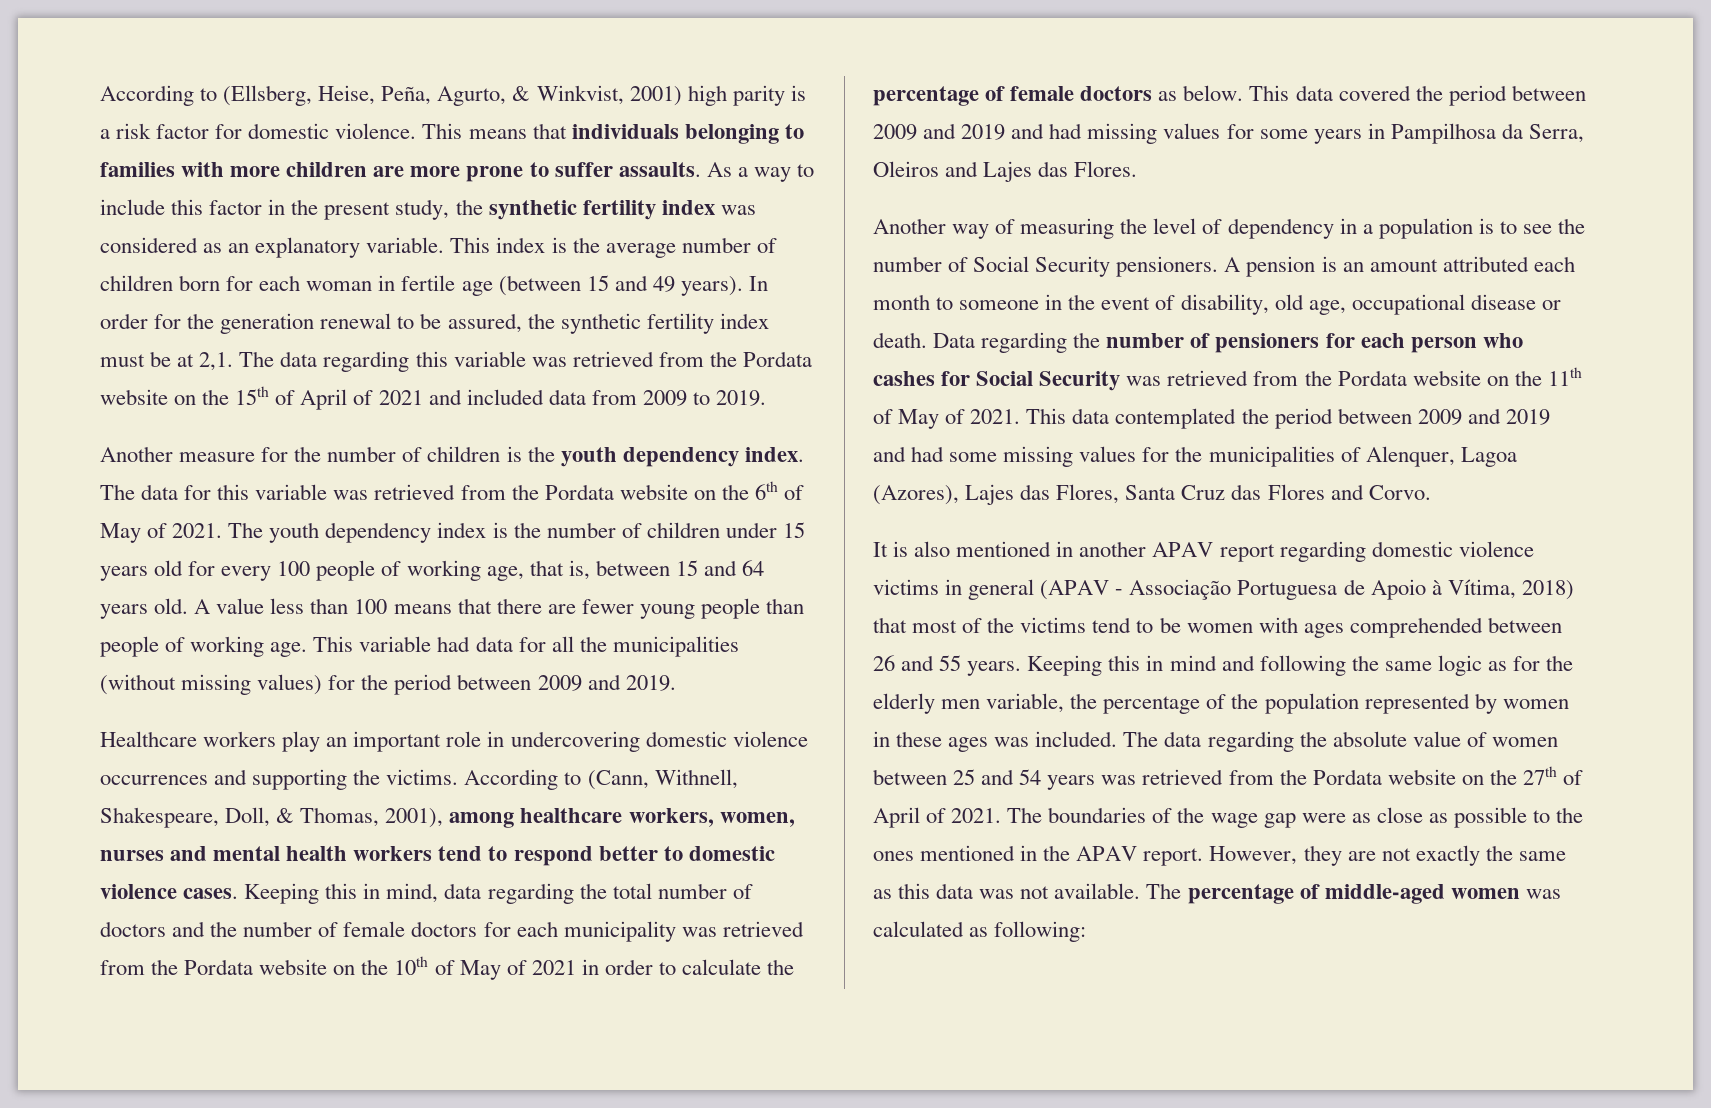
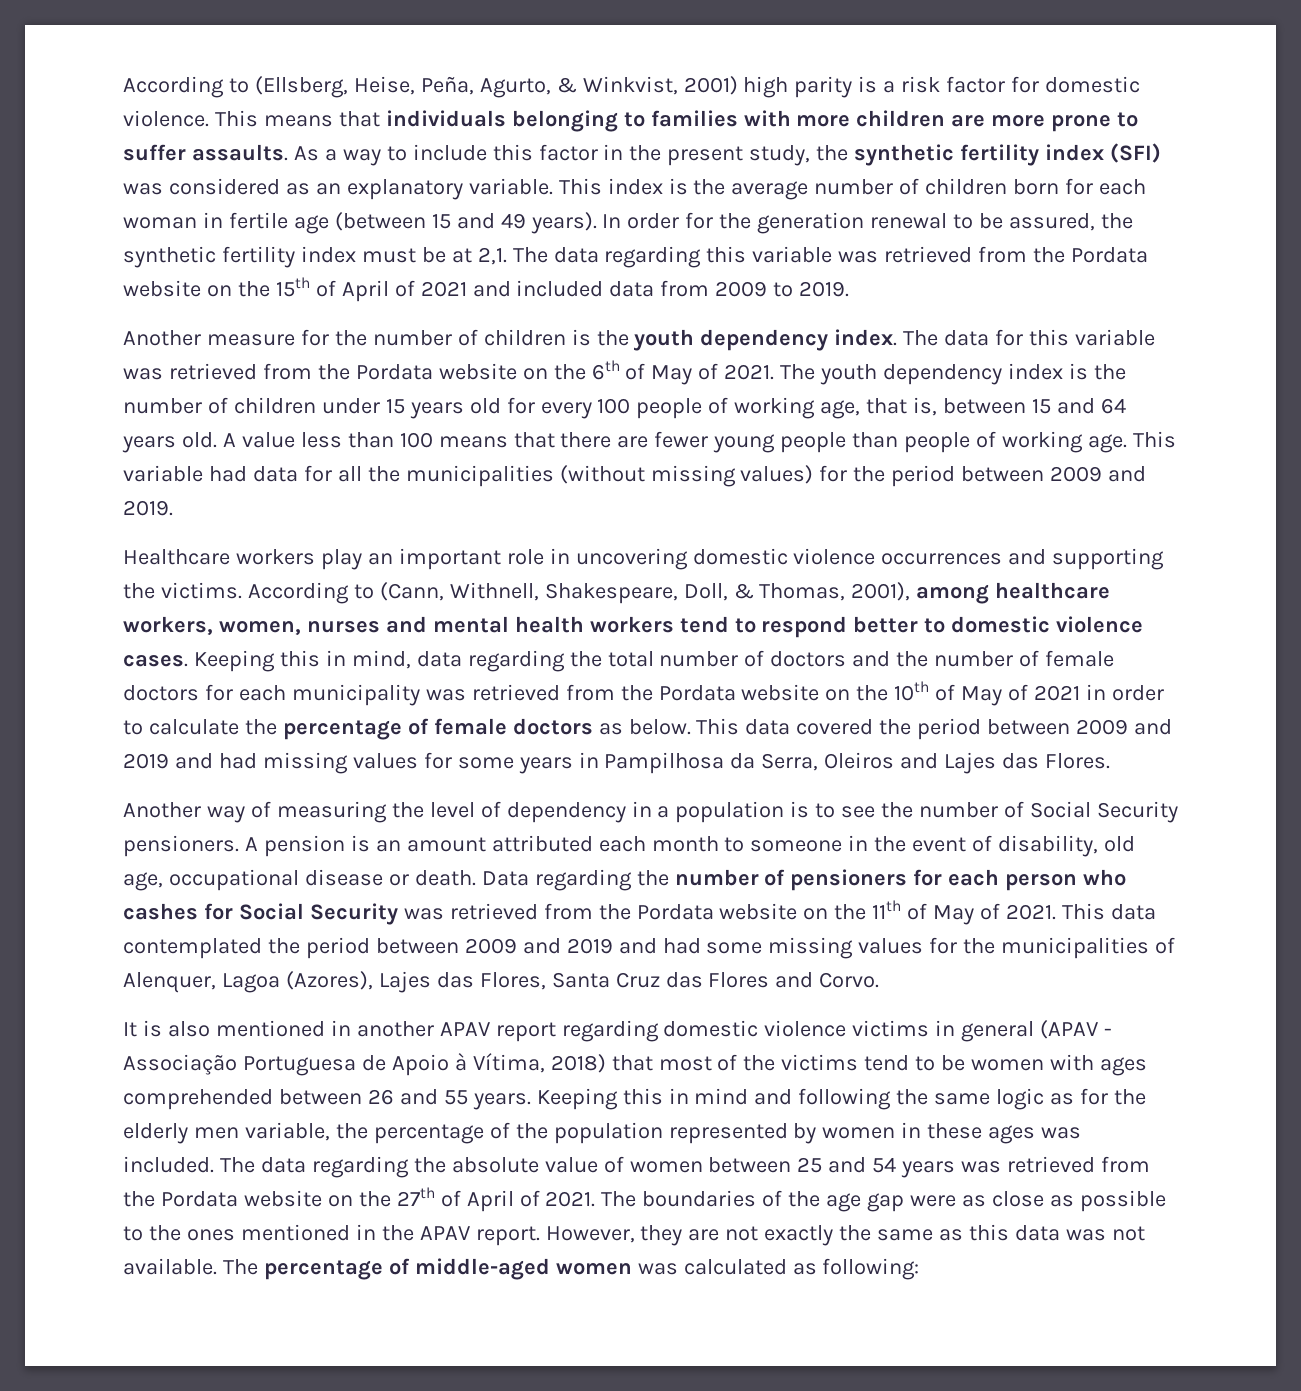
- As a way to include this factor in the present study, the synthetic fertility index was considered as an explanatory variable.
+ As a way to include this factor in the present study, the synthetic fertility index (SFI) was considered as an explanatory variable.
- Healthcare workers play an important role in undercovering domestic violence occurrences and supporting the victims.
+ Healthcare workers play an important role in uncovering domestic violence occurrences and supporting the victims.
- The boundaries of the wage gap were as close as possible to the ones mentioned in the APAV report.
+ The boundaries of the age gap were as close as possible to the ones mentioned in the APAV report.

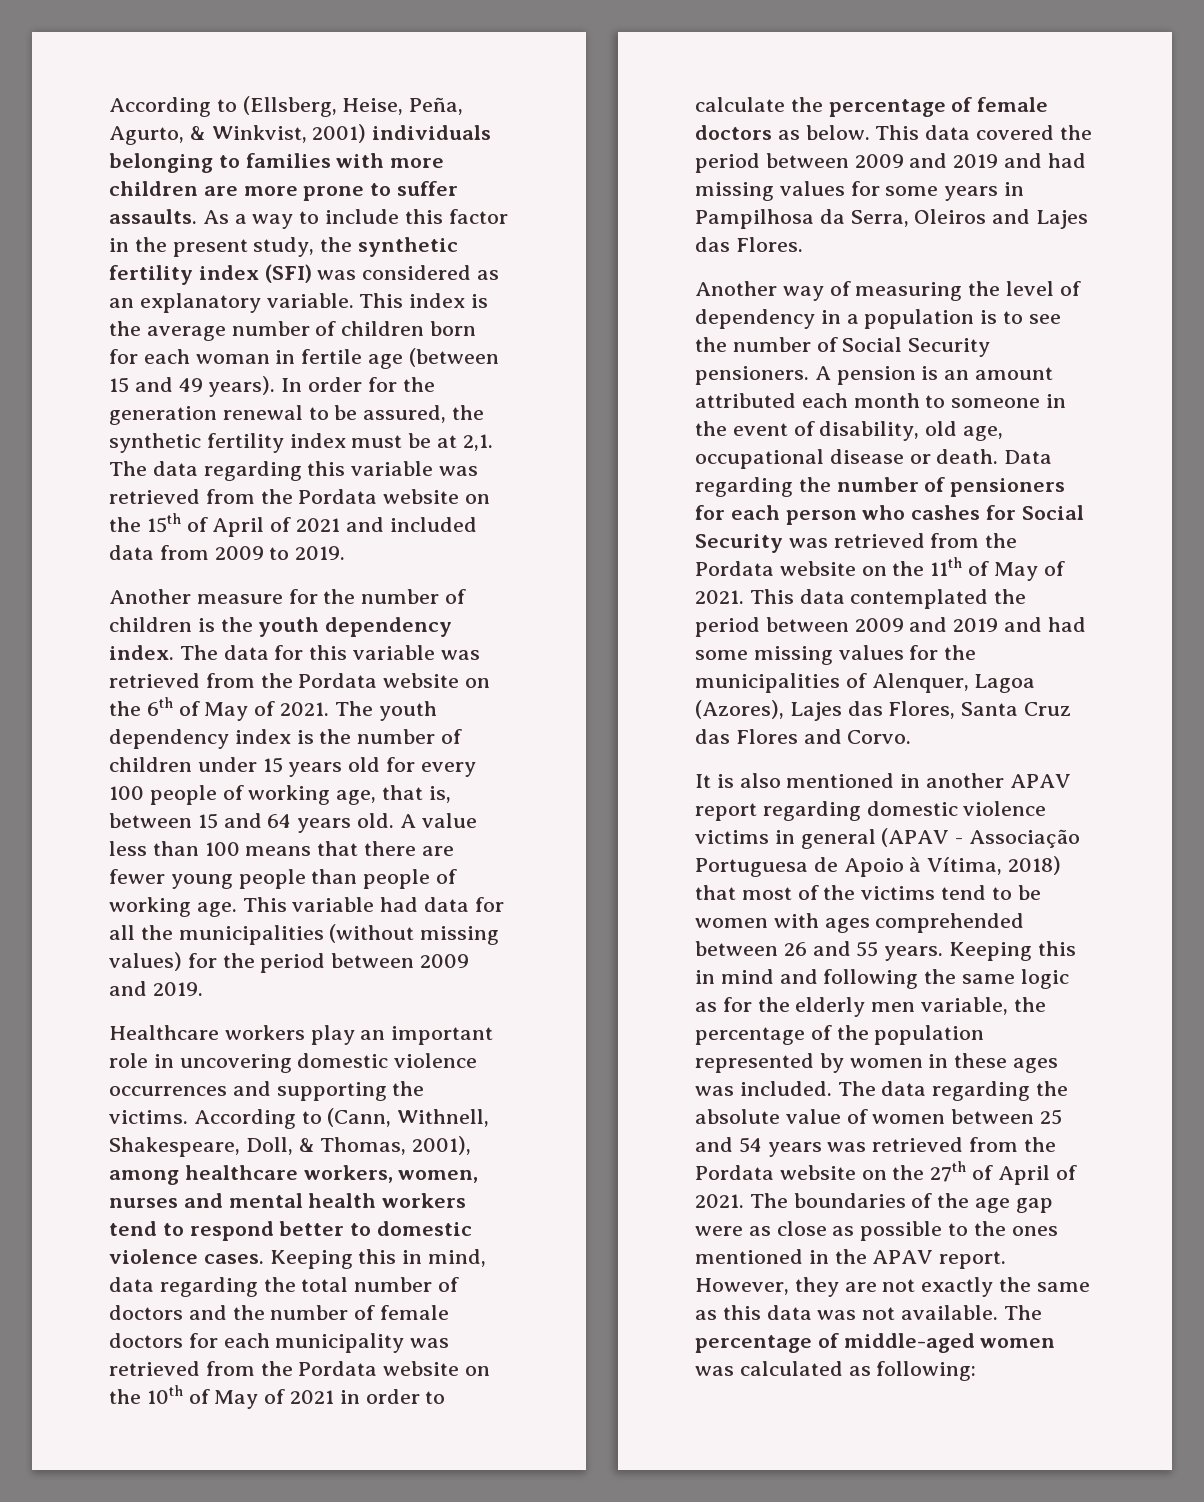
- According to (Ellsberg, Heise, Peña, Agurto, & Winkvist, 2001) high parity is a risk factor for domestic violence. This means that individuals belonging to families with more children are more prone to suffer assaults.
+ According to (Ellsberg, Heise, Peña, Agurto, & Winkvist, 2001) individuals belonging to families with more children are more prone to suffer assaults.

